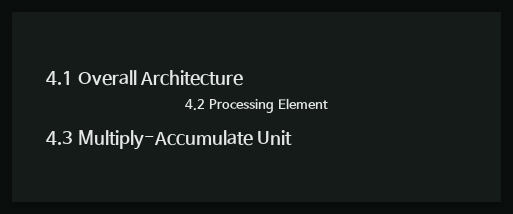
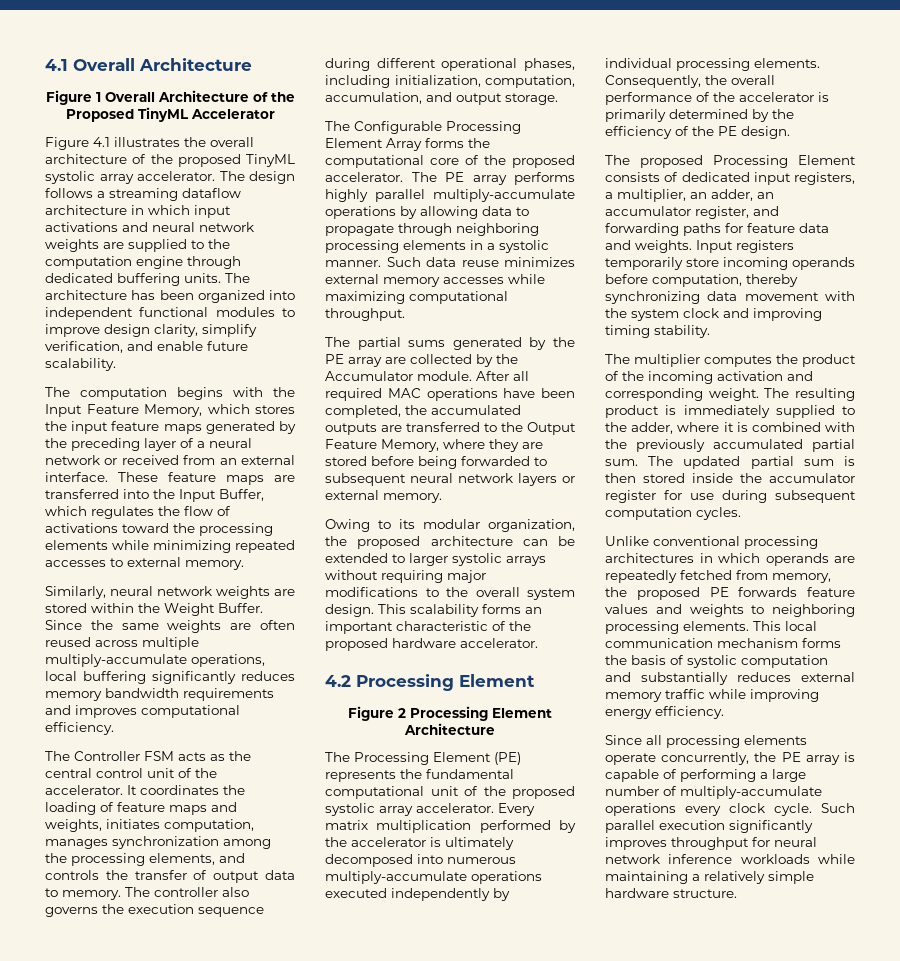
+ Figure 1 Overall Architecture of the Proposed TinyML Accelerator
+ Figure 4.1 illustrates the overall architecture of the proposed TinyML systolic array accelerator. The design follows a streaming dataflow architecture in which input activations and neural network weights are supplied to the computation engine through dedicated buffering units. The architecture has been organized into independent functional modules to improve design clarity, simplify verification, and enable future scalability.
+ The computation begins with the Input Feature Memory, which stores the input feature maps generated by the preceding layer of a neural network or received from an external interface. These feature maps are transferred into the Input Buffer, which regulates the flow of activations toward the processing elements while minimizing repeated accesses to external memory.
+ Similarly, neural network weights are stored within the Weight Buffer. Since the same weights are often reused across multiple multiply-accumulate operations, local buffering significantly reduces memory bandwidth requirements and improves computational efficiency.
+ The Controller FSM acts as the central control unit of the accelerator. It coordinates the loading of feature maps and weights, initiates computation, manages synchronization among the processing elements, and controls the transfer of output data to memory. The controller also governs the execution sequence during different operational phases, including initialization, computation, accumulation, and output storage.
+ The Configurable Processing Element Array forms the computational core of the proposed accelerator. The PE array performs highly parallel multiply-accumulate operations by allowing data to propagate through neighboring processing elements in a systolic manner. Such data reuse minimizes external memory accesses while maximizing computational throughput.
+ The partial sums generated by the PE array are collected by the Accumulator module. After all required MAC operations have been completed, the accumulated outputs are transferred to the Output Feature Memory, where they are stored before being forwarded to subsequent neural network layers or external memory.
+ Owing to its modular organization, the proposed architecture can be extended to larger systolic arrays without requiring major modifications to the overall system design. This scalability forms an important characteristic of the proposed hardware accelerator.
  4.2 Processing Element
- 4.3 Multiply-Accumulate Unit
+ Figure 2 Processing Element Architecture
+ The Processing Element (PE) represents the fundamental computational unit of the proposed systolic array accelerator. Every matrix multiplication performed by the accelerator is ultimately decomposed into numerous multiply-accumulate operations executed independently by individual processing elements. Consequently, the overall performance of the accelerator is primarily determined by the efficiency of the PE design.
+ The proposed Processing Element consists of dedicated input registers, a multiplier, an adder, an accumulator register, and forwarding paths for feature data and weights. Input registers temporarily store incoming operands before computation, thereby synchronizing data movement with the system clock and improving timing stability.
+ The multiplier computes the product of the incoming activation and corresponding weight. The resulting product is immediately supplied to the adder, where it is combined with the previously accumulated partial sum. The updated partial sum is then stored inside the accumulator register for use during subsequent computation cycles.
+ Unlike conventional processing architectures in which operands are repeatedly fetched from memory, the proposed PE forwards feature values and weights to neighboring processing elements. This local communication mechanism forms the basis of systolic computation and substantially reduces external memory traffic while improving energy efficiency.
+ Since all processing elements operate concurrently, the PE array is capable of performing a large number of multiply-accumulate operations every clock cycle. Such parallel execution significantly improves throughput for neural network inference workloads while maintaining a relatively simple hardware structure.

